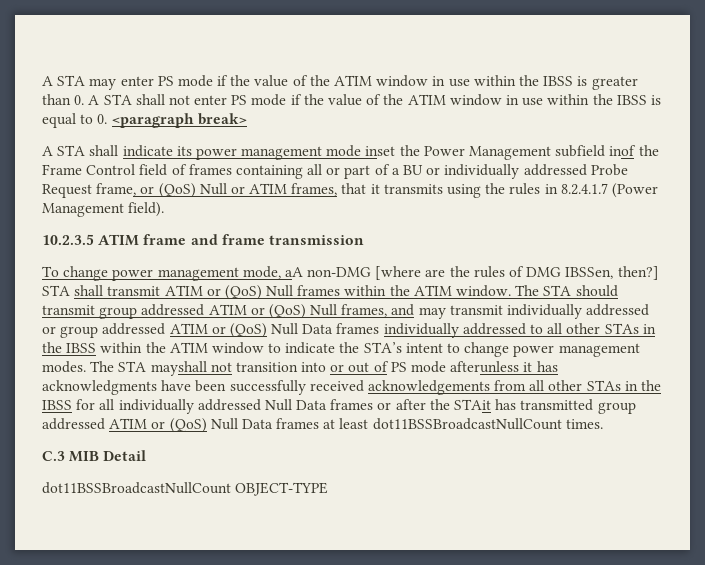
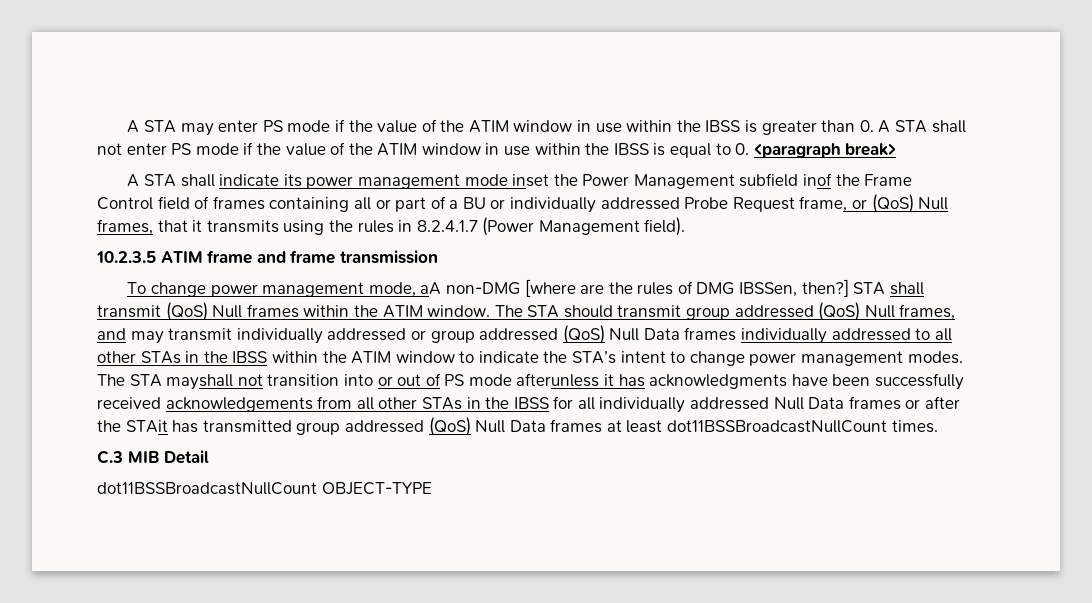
- A STA shall indicate its power management mode inset the Power Management subfield inof the Frame Control field of frames containing all or part of a BU or individually addressed Probe Request frame, or (QoS) Null or ATIM frames, that it transmits using the rules in 8.2.4.1.7 (Power Management field).
+ A STA shall indicate its power management mode inset the Power Management subfield inof the Frame Control field of frames containing all or part of a BU or individually addressed Probe Request frame, or (QoS) Null frames, that it transmits using the rules in 8.2.4.1.7 (Power Management field).
- STA shall transmit ATIM or (QoS) Null frames within the ATIM window.
+ STA shall transmit (QoS) Null frames within the ATIM window.
- The STA should transmit group addressed ATIM or (QoS) Null frames, and may transmit individually addressed or group addressed ATIM or (QoS) Null Data frames individually addressed to all other STAs in the IBSS within the ATIM window to indicate the STA’s intent to change power management modes.
+ The STA should transmit group addressed (QoS) Null frames, and may transmit individually addressed or group addressed (QoS) Null Data frames individually addressed to all other STAs in the IBSS within the ATIM window to indicate the STA’s intent to change power management modes.
- The STA mayshall not transition into or out of PS mode afterunless it has acknowledgments have been successfully received acknowledgements from all other STAs in the IBSS for all individually addressed Null Data frames or after the STAit has transmitted group addressed ATIM or (QoS) Null Data frames at least dot11BSSBroadcastNullCount times.
+ The STA mayshall not transition into or out of PS mode afterunless it has acknowledgments have been successfully received acknowledgements from all other STAs in the IBSS for all individually addressed Null Data frames or after the STAit has transmitted group addressed (QoS) Null Data frames at least dot11BSSBroadcastNullCount times.

